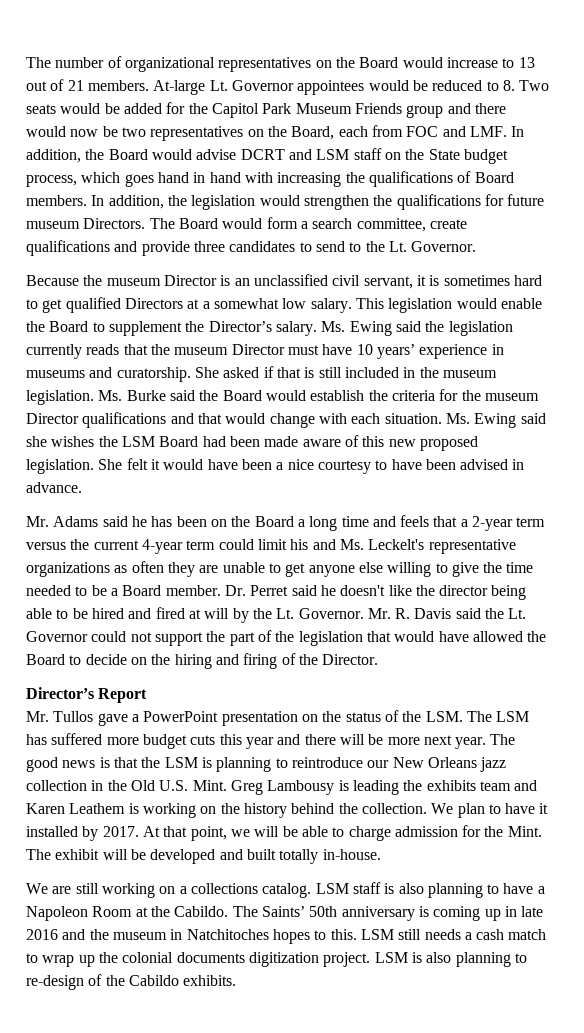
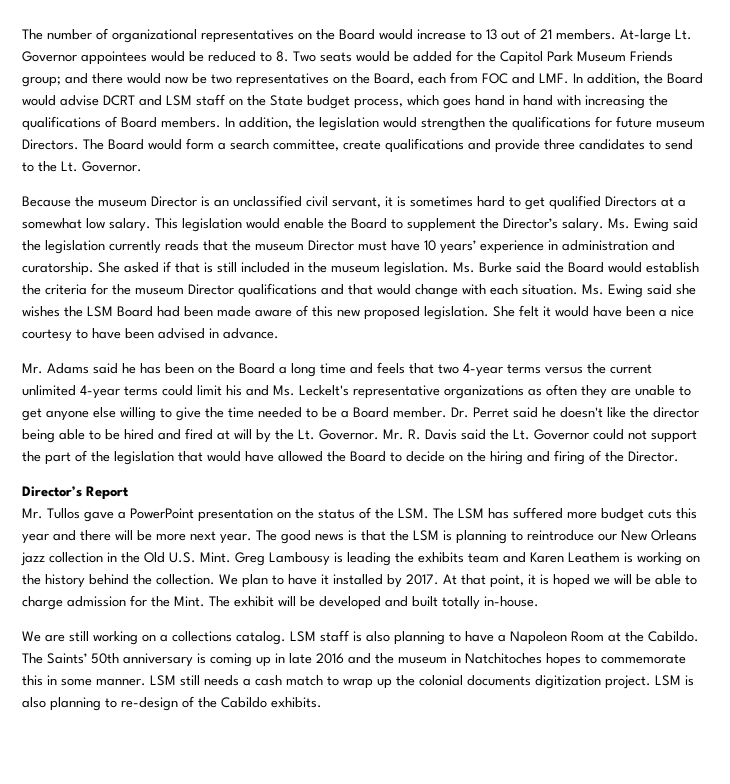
- At-large Lt. Governor appointees would be reduced to 8. Two seats would be added for the Capitol Park Museum Friends group and there would now be two representatives on the Board, each from FOC and LMF. In addition, the Board would advise DCRT and LSM staff on the State budget process, which goes hand in hand with increasing the qualifications of Board members.
+ At-large Lt. Governor appointees would be reduced to 8. Two seats would be added for the Capitol Park Museum Friends group; and there would now be two representatives on the Board, each from FOC and LMF. In addition, the Board would advise DCRT and LSM staff on the State budget process, which goes hand in hand with increasing the qualifications of Board members.
- Ms. Ewing said the legislation currently reads that the museum Director must have 10 years’ experience in museums and curatorship.
+ Ms. Ewing said the legislation currently reads that the museum Director must have 10 years’ experience in administration and curatorship.
- Mr. Adams said he has been on the Board a long time and feels that a 2-year term versus the current 4-year term could limit his and Ms. Leckelt's representative organizations as often they are unable to get anyone else willing to give the time needed to be a Board member.
+ Mr. Adams said he has been on the Board a long time and feels that two 4-year terms versus the current unlimited 4-year terms could limit his and Ms. Leckelt's representative organizations as often they are unable to get anyone else willing to give the time needed to be a Board member.
- At that point, we will be able to charge admission for the Mint.
+ At that point, it is hoped we will be able to charge admission for the Mint.
- The Saints’ 50th anniversary is coming up in late 2016 and the museum in Natchitoches hopes to this.
+ The Saints’ 50th anniversary is coming up in late 2016 and the museum in Natchitoches hopes to commemorate this in some manner.

